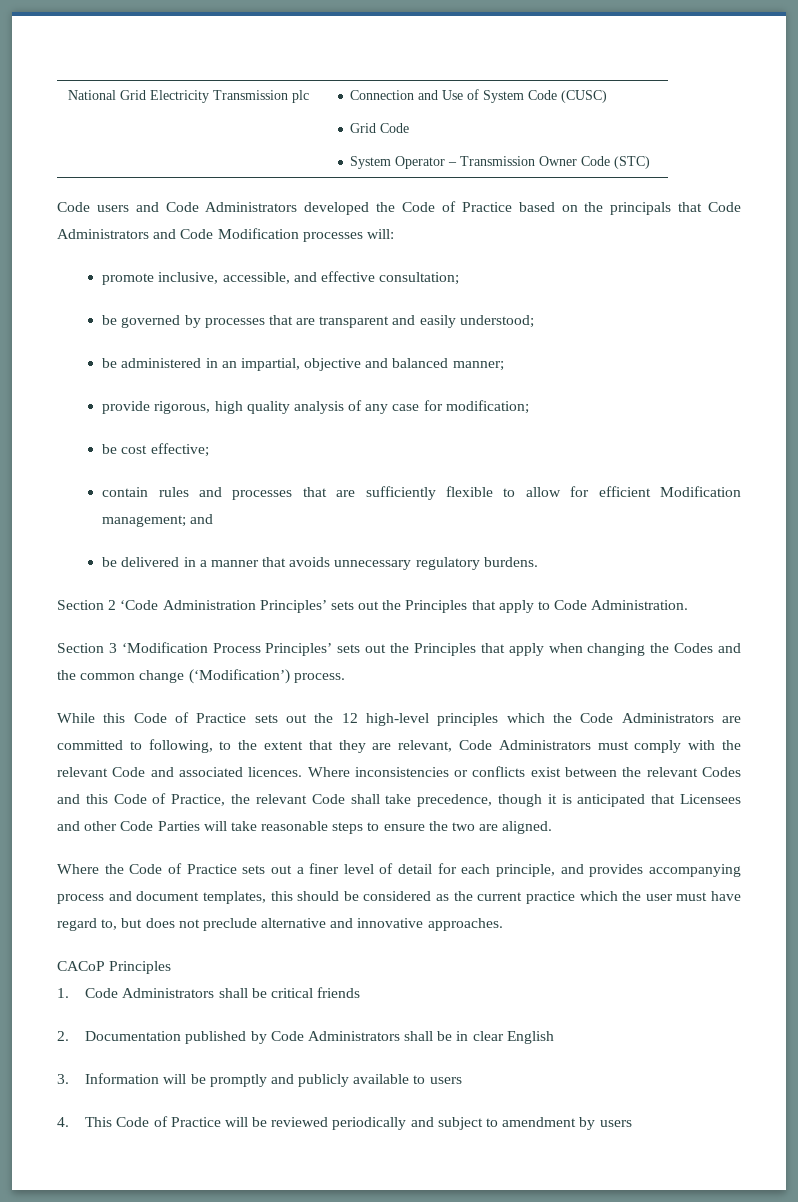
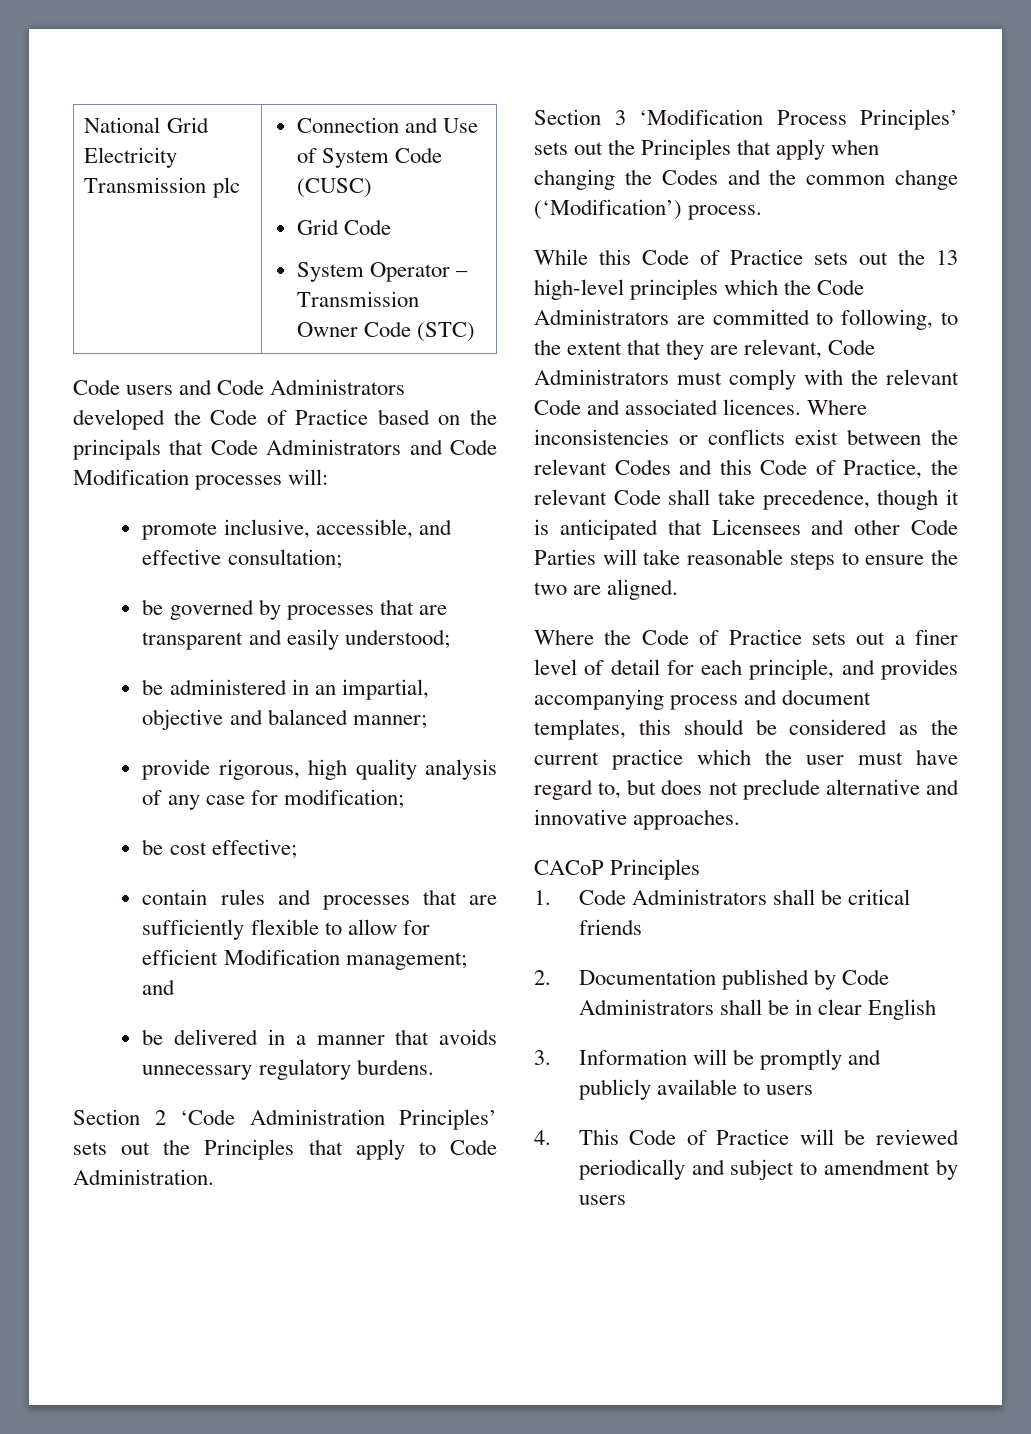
- While this Code of Practice sets out the 12 high-level principles which the Code Administrators are committed to following, to the extent that they are relevant, Code Administrators must comply with the relevant Code and associated licences.
+ While this Code of Practice sets out the 13 high-level principles which the Code Administrators are committed to following, to the extent that they are relevant, Code Administrators must comply with the relevant Code and associated licences.

